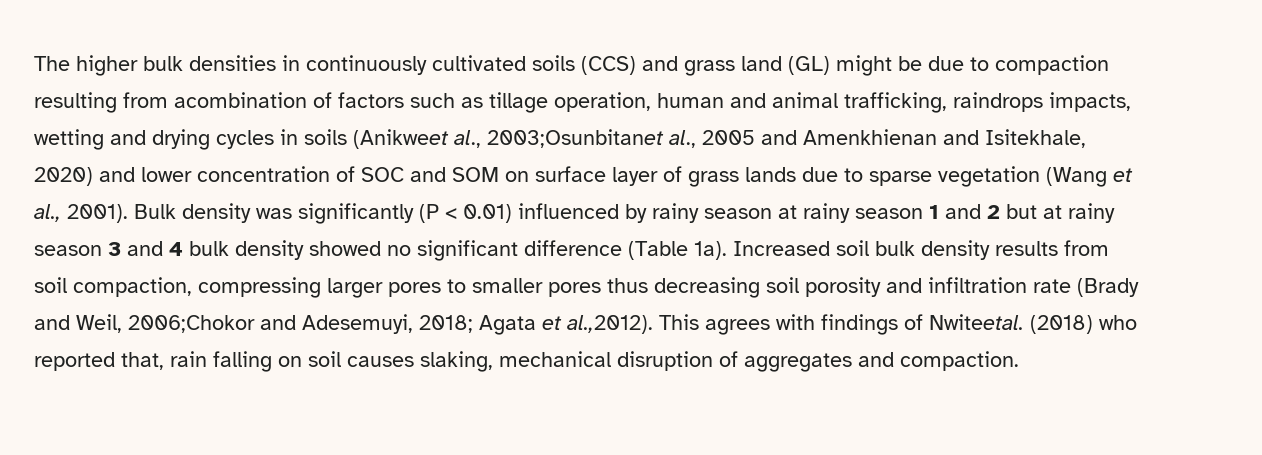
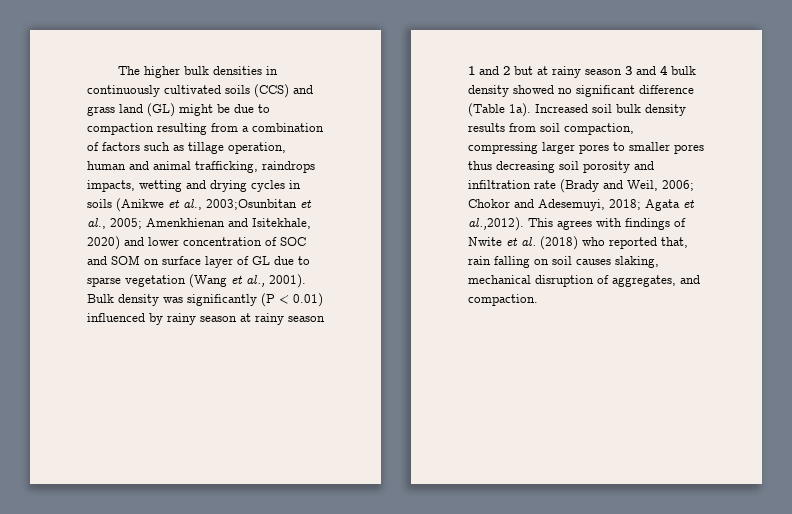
- The higher bulk densities in continuously cultivated soils (CCS) and grass land (GL) might be due to compaction resulting from acombination of factors such as tillage operation, human and animal trafficking, raindrops impacts, wetting and drying cycles in soils (Anikweet al., 2003;Osunbitanet al., 2005 and Amenkhienan and Isitekhale, 2020) and lower concentration of SOC and SOM on surface layer of grass lands due to sparse vegetation (Wang et al., 2001).
+ The higher bulk densities in continuously cultivated soils (CCS) and grass land (GL) might be due to compaction resulting from a combination of factors such as tillage operation, human and animal trafficking, raindrops impacts, wetting and drying cycles in soils (Anikwe et al., 2003;Osunbitan et al., 2005; Amenkhienan and Isitekhale, 2020) and lower concentration of SOC and SOM on surface layer of GL due to sparse vegetation (Wang et al., 2001).
- Increased soil bulk density results from soil compaction, compressing larger pores to smaller pores thus decreasing soil porosity and infiltration rate (Brady and Weil, 2006;Chokor and Adesemuyi, 2018; Agata et al.,2012). This agrees with findings of Nwiteetal. (2018) who reported that, rain falling on soil causes slaking, mechanical disruption of aggregates and compaction.
+ Increased soil bulk density results from soil compaction, compressing larger pores to smaller pores thus decreasing soil porosity and infiltration rate (Brady and Weil, 2006; Chokor and Adesemuyi, 2018; Agata et al.,2012). This agrees with findings of Nwite et al. (2018) who reported that, rain falling on soil causes slaking, mechanical disruption of aggregates, and compaction.

